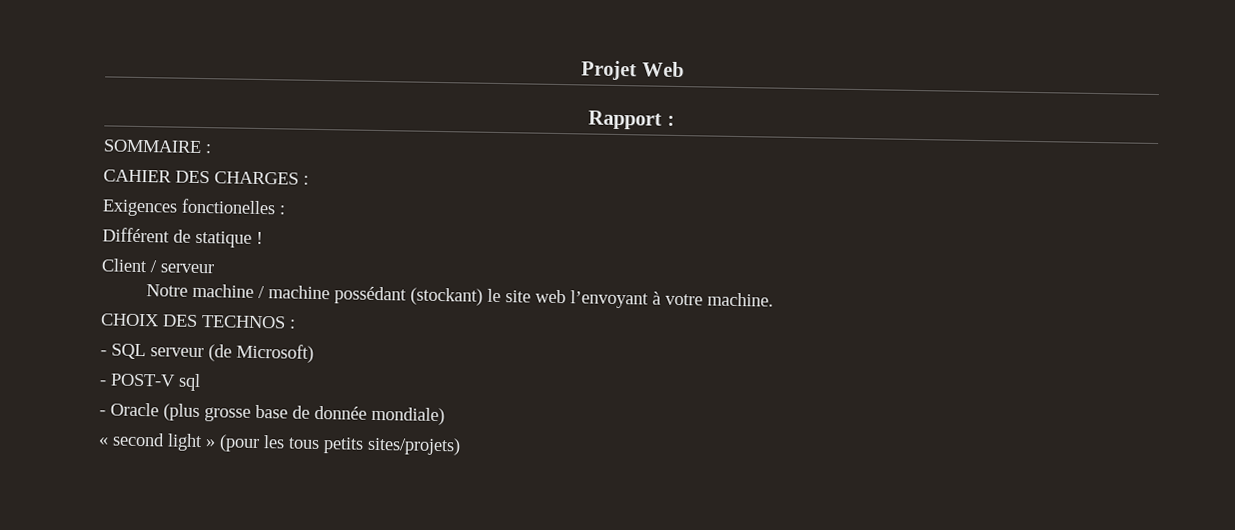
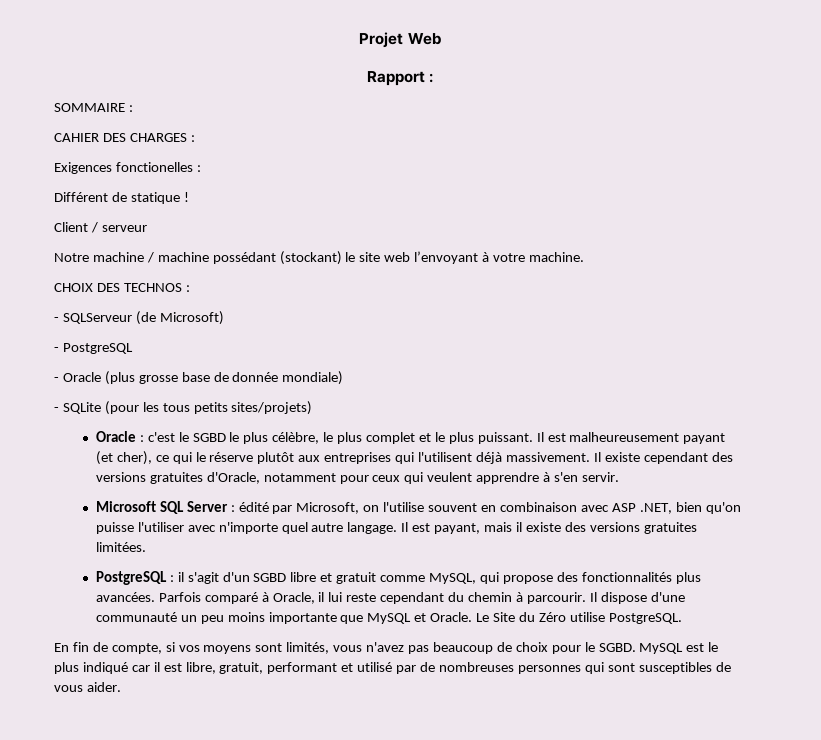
- - SQL serveur (de Microsoft)
+ - SQLServeur (de Microsoft)
- - POST-V sql
+ - PostgreSQL
- « second light » (pour les tous petits sites/projets)
+ - SQLite (pour les tous petits sites/projets)
+ Oracle : c'est le SGBD le plus célèbre, le plus complet et le plus puissant. Il est malheureusement payant (et cher), ce qui le réserve plutôt aux entreprises qui l'utilisent déjà massivement. Il existe cependant des versions gratuites d'Oracle, notamment pour ceux qui veulent apprendre à s'en servir.
+ Microsoft SQL Server : édité par Microsoft, on l'utilise souvent en combinaison avec ASP .NET, bien qu'on puisse l'utiliser avec n'importe quel autre langage. Il est payant, mais il existe des versions gratuites limitées.
+ PostgreSQL : il s'agit d'un SGBD libre et gratuit comme MySQL, qui propose des fonctionnalités plus avancées. Parfois comparé à Oracle, il lui reste cependant du chemin à parcourir. Il dispose d'une communauté un peu moins importante que MySQL et Oracle. Le Site du Zéro utilise PostgreSQL.
+ En fin de compte, si vos moyens sont limités, vous n'avez pas beaucoup de choix pour le SGBD. MySQL est le plus indiqué car il est libre, gratuit, performant et utilisé par de nombreuses personnes qui sont susceptibles de vous aider.

